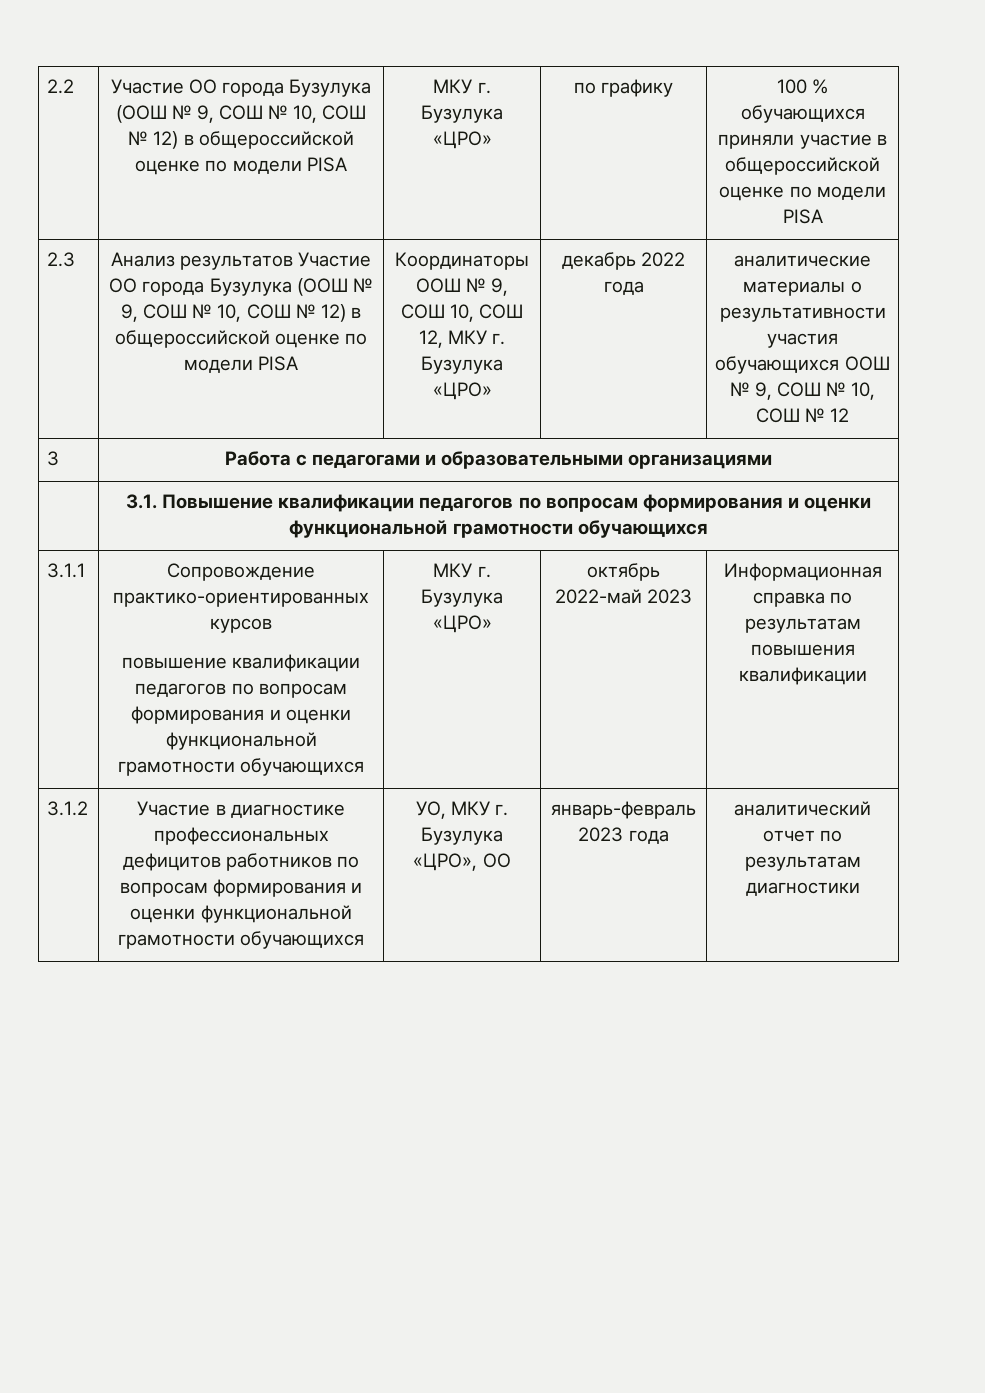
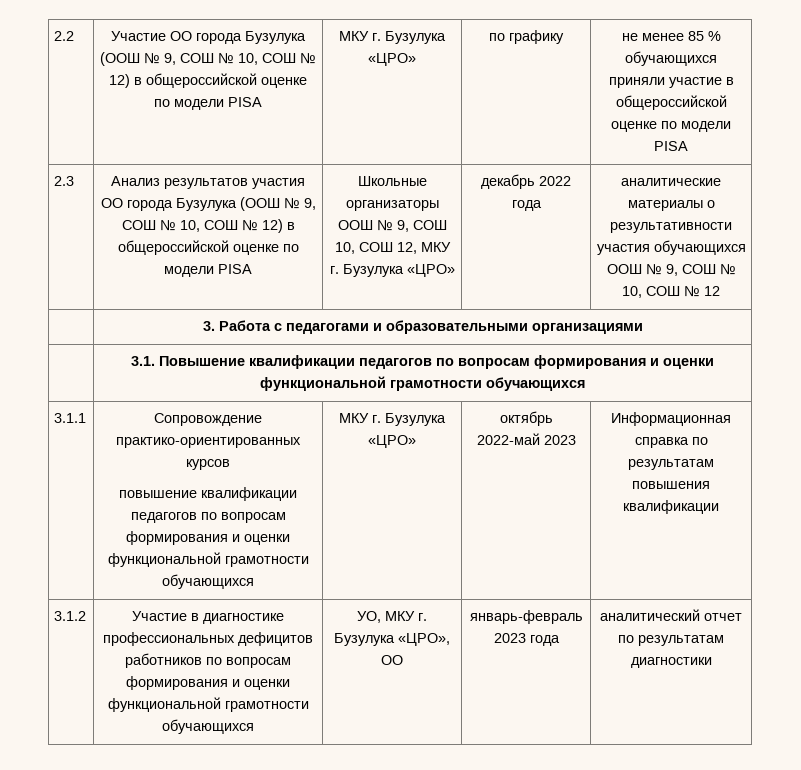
- 2.2 | Участие ОО города Бузулука (ООШ № 9, СОШ № 10, СОШ № 12) в общероссийской оценке по модели PISA | МКУ г. Бузулука «ЦРО» | по графику | 100 % обучающихся приняли участие в общероссийской оценке по модели PISA
+ 2.2 | Участие ОО города Бузулука (ООШ № 9, СОШ № 10, СОШ № 12) в общероссийской оценке по модели PISA | МКУ г. Бузулука «ЦРО» | по графику | не менее 85 % обучающихся приняли участие в общероссийской оценке по модели PISA
- Анализ результатов Участие ОО города Бузулука (ООШ № 9, СОШ № 10, СОШ № 12) в общероссийской оценке по модели PISA
+ Анализ результатов участия ОО города Бузулука (ООШ № 9, СОШ № 10, СОШ № 12) в общероссийской оценке по модели PISA
- Координаторы ООШ № 9, СОШ 10, СОШ 12, МКУ г. Бузулука «ЦРО»
+ Школьные организаторы ООШ № 9, СОШ 10, СОШ 12, МКУ г. Бузулука «ЦРО»
- 3 | Работа с педагогами и образовательными организациями
+ | 3. Работа с педагогами и образовательными организациями

